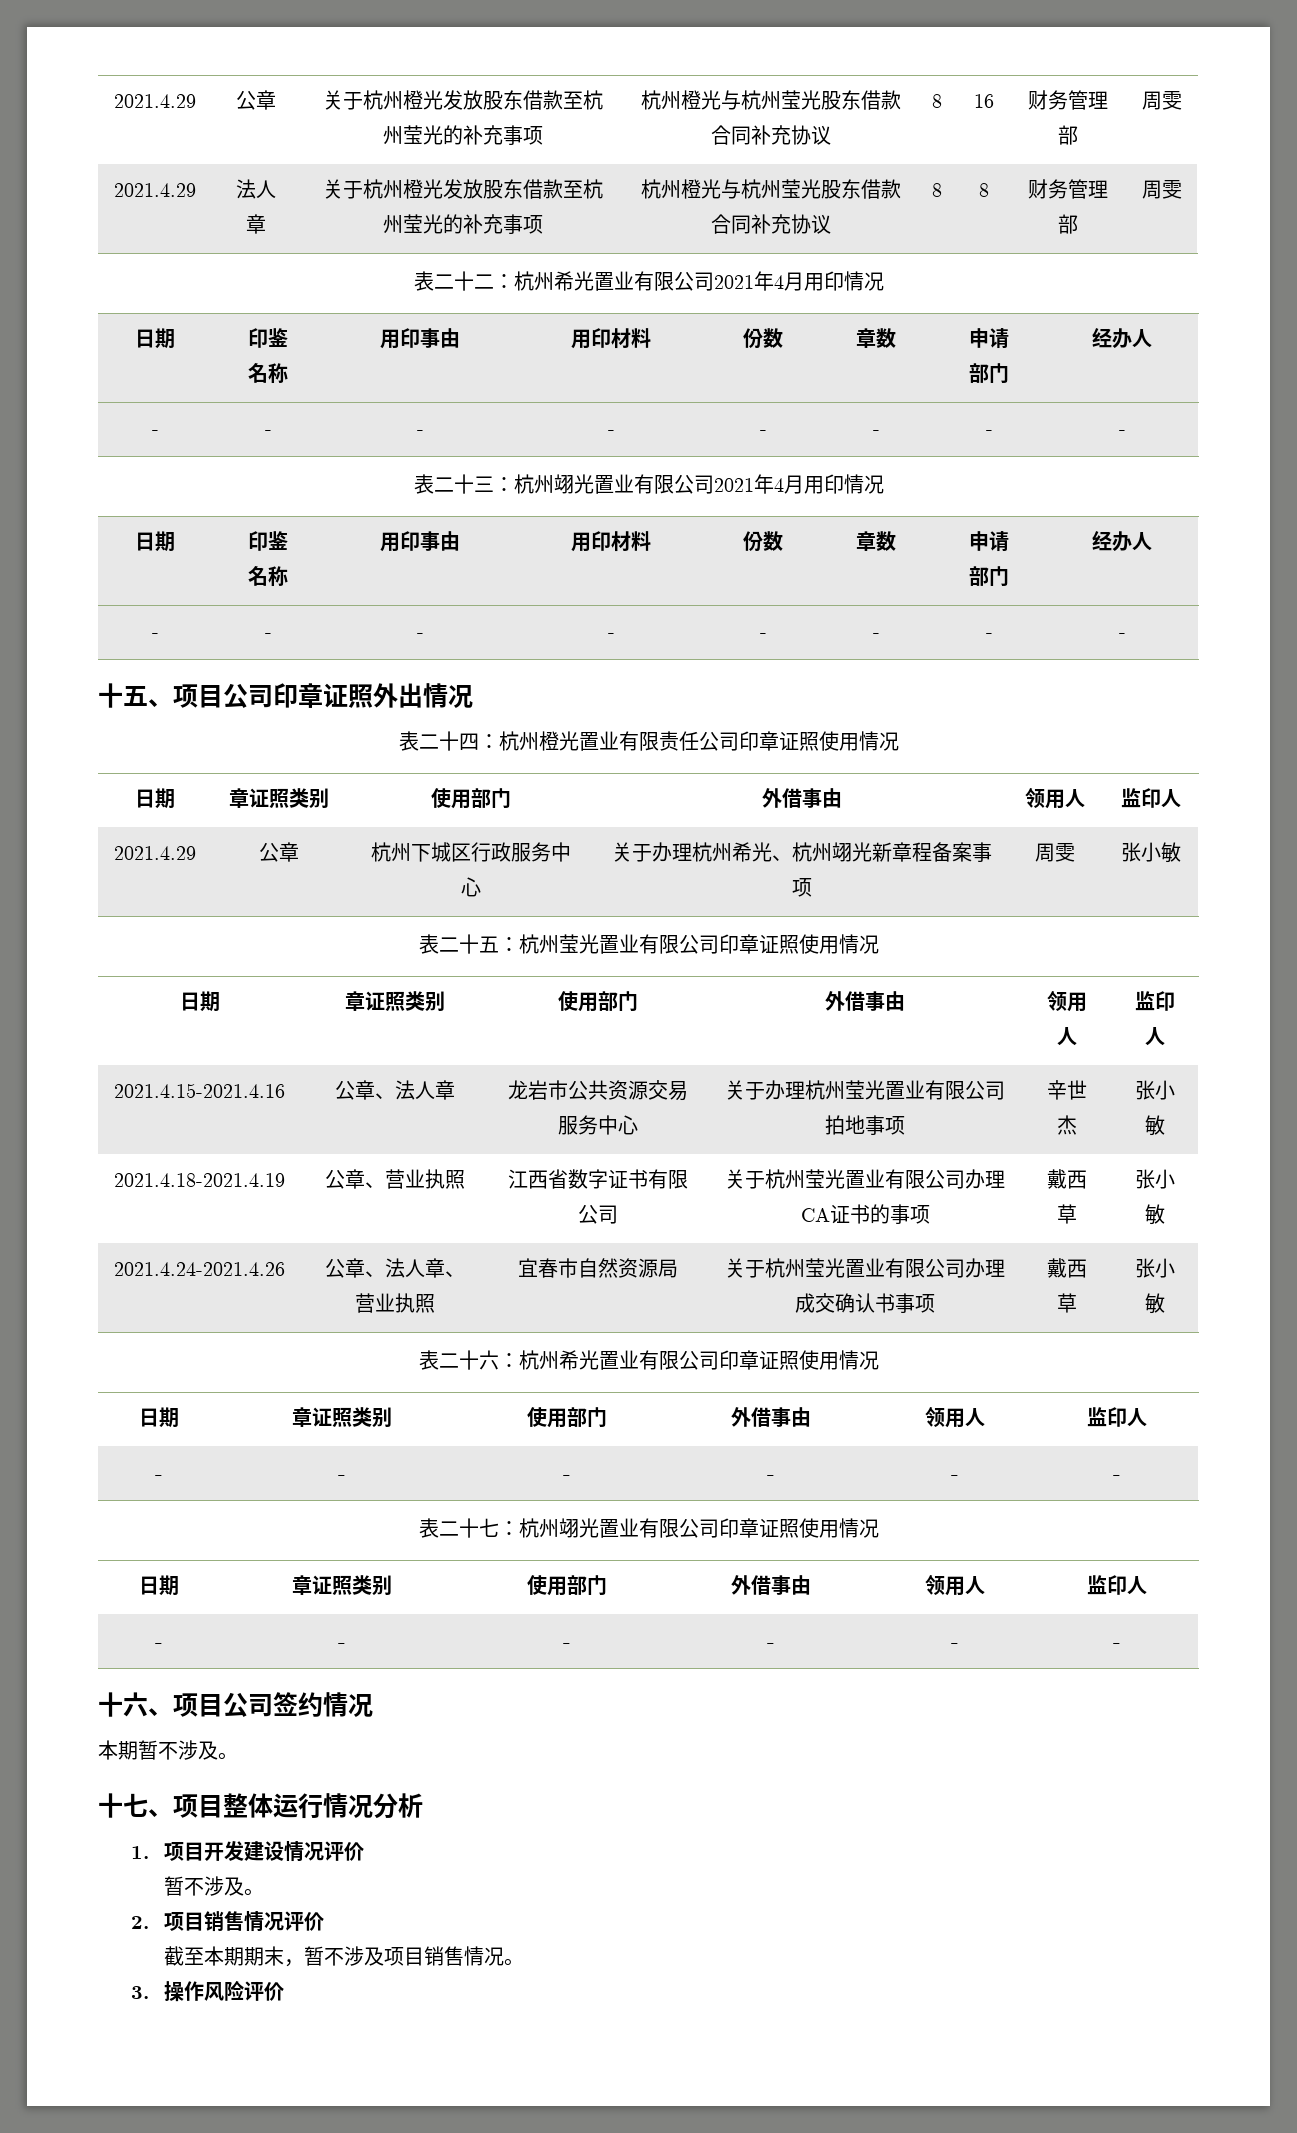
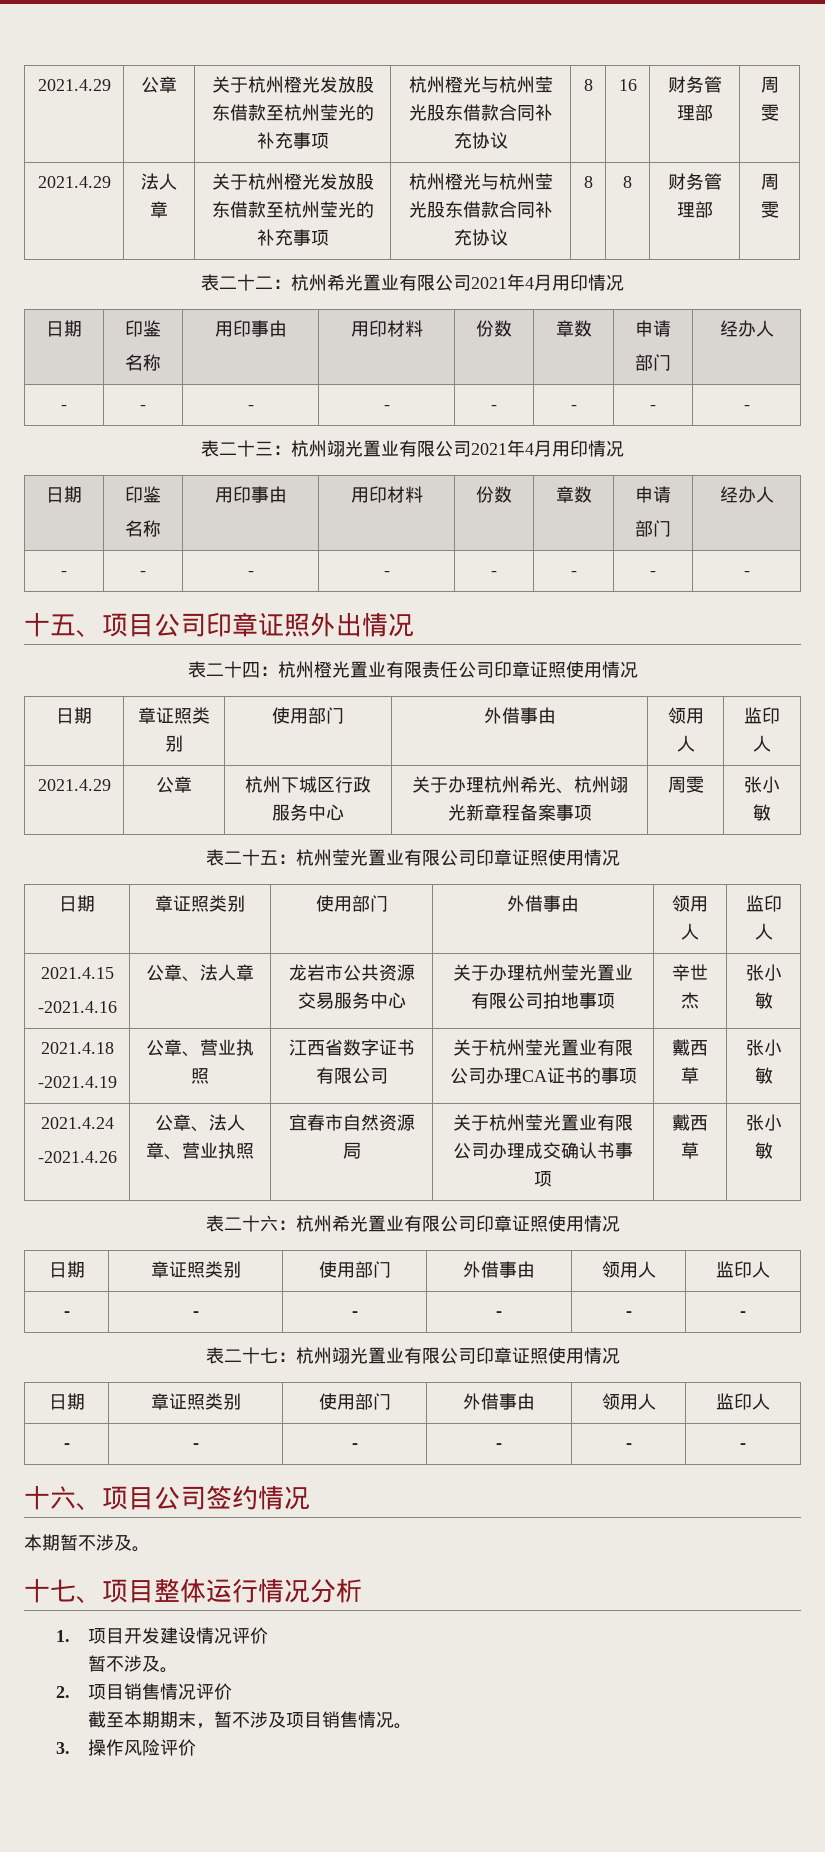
- 2021.4.15-2021.4.16 | 公章、法人章 | 龙岩市公共资源交易服务中心 | 关于办理杭州莹光置业有限公司拍地事项 | 辛世杰 | 张小敏
+ 2021.4.15
+ -2021.4.16 | 公章、法人章 | 龙岩市公共资源交易服务中心 | 关于办理杭州莹光置业有限公司拍地事项 | 辛世杰 | 张小敏
- 2021.4.18-2021.4.19 | 公章、营业执照 | 江西省数字证书有限公司 | 关于杭州莹光置业有限公司办理CA证书的事项 | 戴西草 | 张小敏
+ 2021.4.18
+ -2021.4.19 | 公章、营业执照 | 江西省数字证书有限公司 | 关于杭州莹光置业有限公司办理CA证书的事项 | 戴西草 | 张小敏
- 2021.4.24-2021.4.26 | 公章、法人章、营业执照 | 宜春市自然资源局 | 关于杭州莹光置业有限公司办理成交确认书事项 | 戴西草 | 张小敏
+ 2021.4.24
+ -2021.4.26 | 公章、法人章、营业执照 | 宜春市自然资源局 | 关于杭州莹光置业有限公司办理成交确认书事项 | 戴西草 | 张小敏

